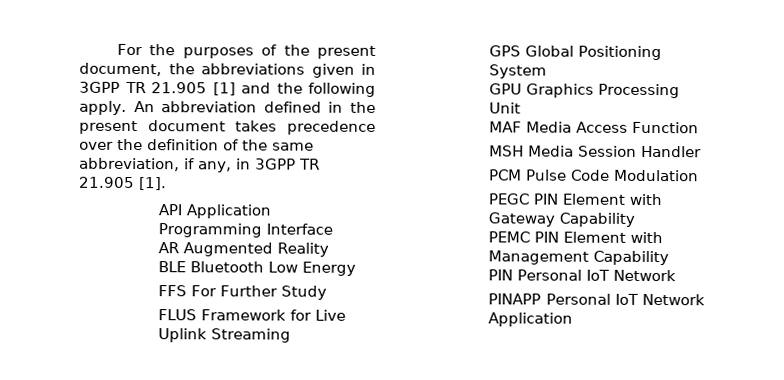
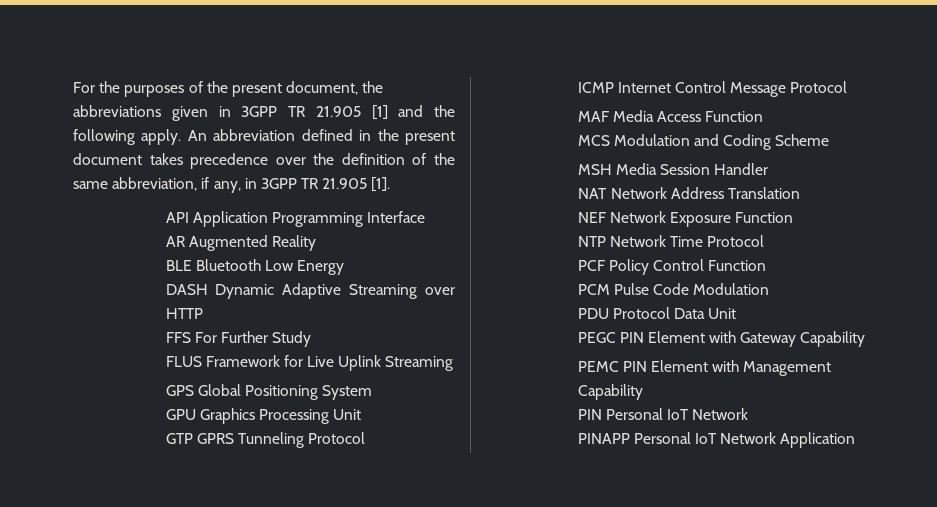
+ DASH Dynamic Adaptive Streaming over HTTP
+ GTP GPRS Tunneling Protocol
+ ICMP Internet Control Message Protocol
+ MCS Modulation and Coding Scheme
+ NAT Network Address Translation
+ NEF Network Exposure Function
+ NTP Network Time Protocol
+ PCF Policy Control Function
+ PDU Protocol Data Unit

